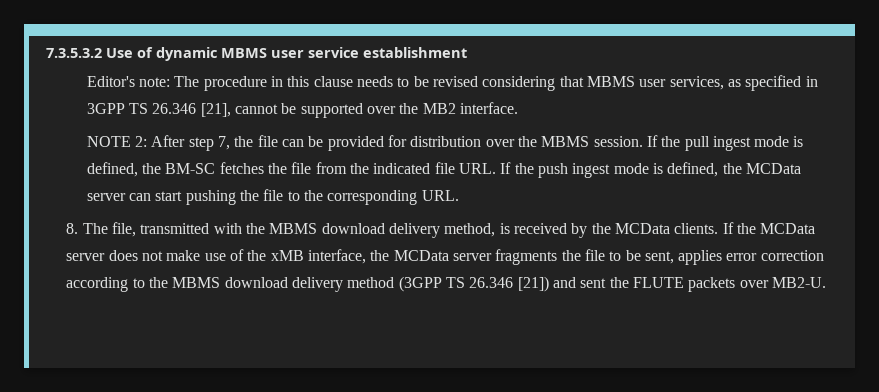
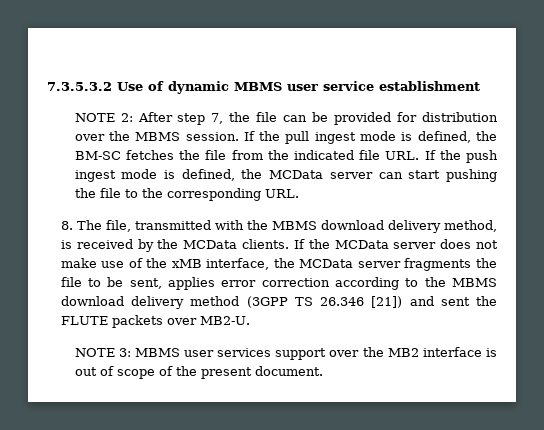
- Editor's note: The procedure in this clause needs to be revised considering that MBMS user services, as specified in 3GPP TS 26.346 [21], cannot be supported over the MB2 interface.
+ NOTE 3: MBMS user services support over the MB2 interface is out of scope of the present document.

